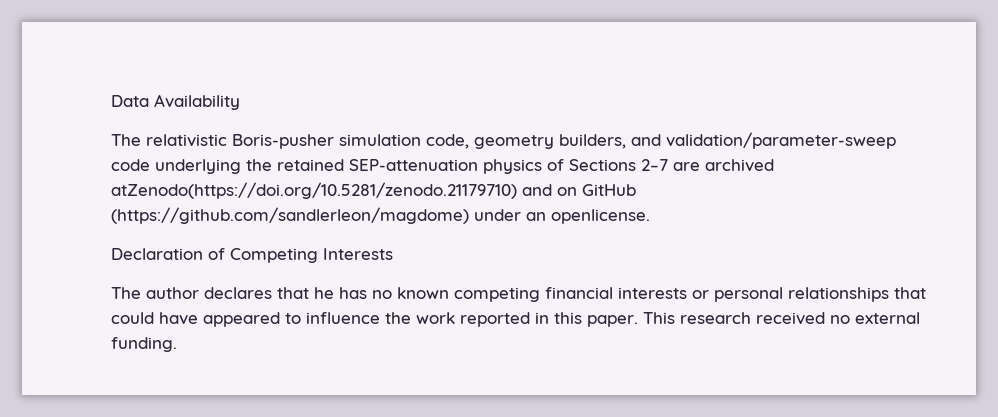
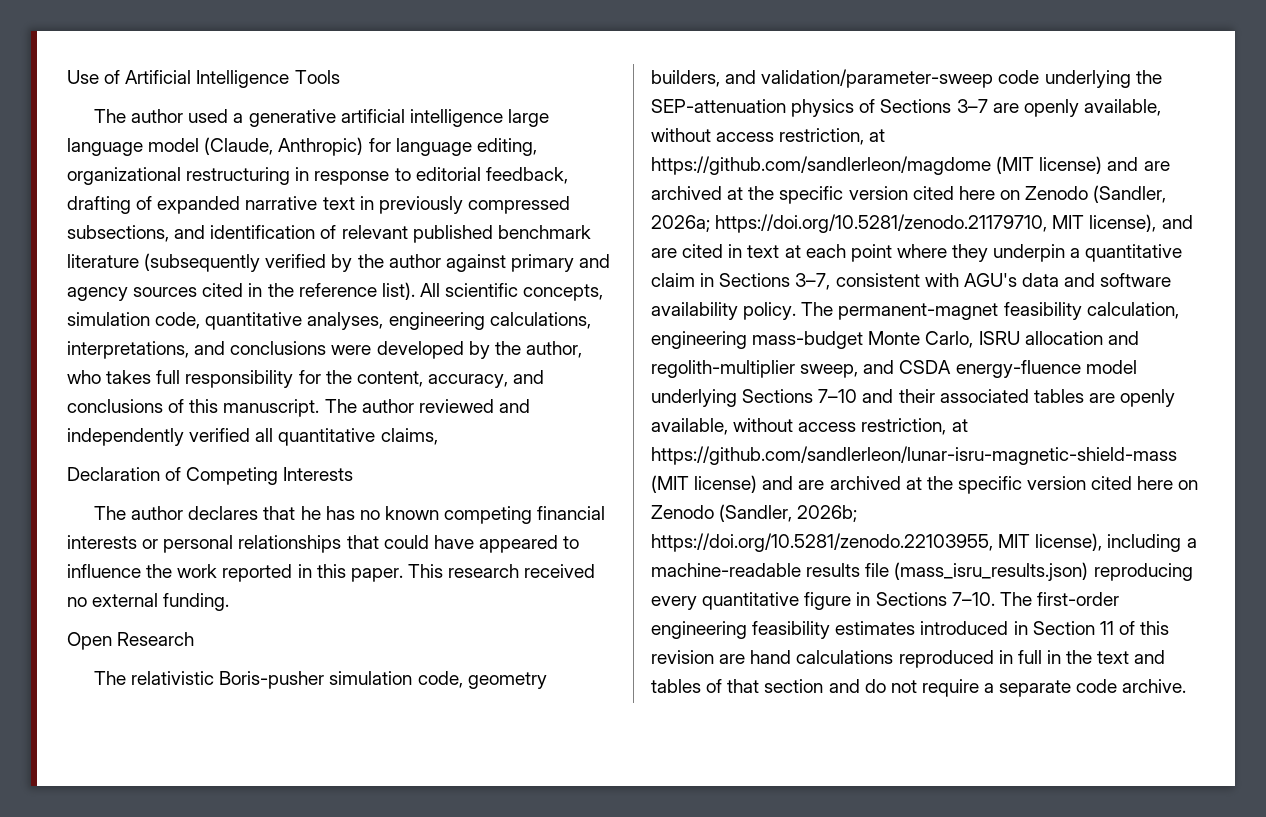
- Data Availability
- The relativistic Boris-pusher simulation code, geometry builders, and validation/parameter-sweep code underlying the retained SEP-attenuation physics of Sections 2–7 are archived atZenodo(https://doi.org/10.5281/zenodo.21179710) and on GitHub (https://github.com/sandlerleon/magdome) under an openlicense.
+ Use of Artificial Intelligence Tools
+ The author used a generative artificial intelligence large language model (Claude, Anthropic) for language editing, organizational restructuring in response to editorial feedback, drafting of expanded narrative text in previously compressed subsections, and identification of relevant published benchmark literature (subsequently verified by the author against primary and agency sources cited in the reference list). All scientific concepts, simulation code, quantitative analyses, engineering calculations, interpretations, and conclusions were developed by the author, who takes full responsibility for the content, accuracy, and conclusions of this manuscript. The author reviewed and independently verified all quantitative claims,
+ Open Research
+ The relativistic Boris-pusher simulation code, geometry builders, and validation/parameter-sweep code underlying the SEP-attenuation physics of Sections 3–7 are openly available, without access restriction, at https://github.com/sandlerleon/magdome (MIT license) and are archived at the specific version cited here on Zenodo (Sandler, 2026a; https://doi.org/10.5281/zenodo.21179710, MIT license), and are cited in text at each point where they underpin a quantitative claim in Sections 3–7, consistent with AGU's data and software availability policy. The permanent-magnet feasibility calculation, engineering mass-budget Monte Carlo, ISRU allocation and regolith-multiplier sweep, and CSDA energy-fluence model underlying Sections 7–10 and their associated tables are openly available, without access restriction, at https://github.com/sandlerleon/lunar-isru-magnetic-shield-mass (MIT license) and are archived at the specific version cited here on Zenodo (Sandler, 2026b; https://doi.org/10.5281/zenodo.22103955, MIT license), including a machine-readable results file (mass_isru_results.json) reproducing every quantitative figure in Sections 7–10. The first-order engineering feasibility estimates introduced in Section 11 of this revision are hand calculations reproduced in full in the text and tables of that section and do not require a separate code archive.

